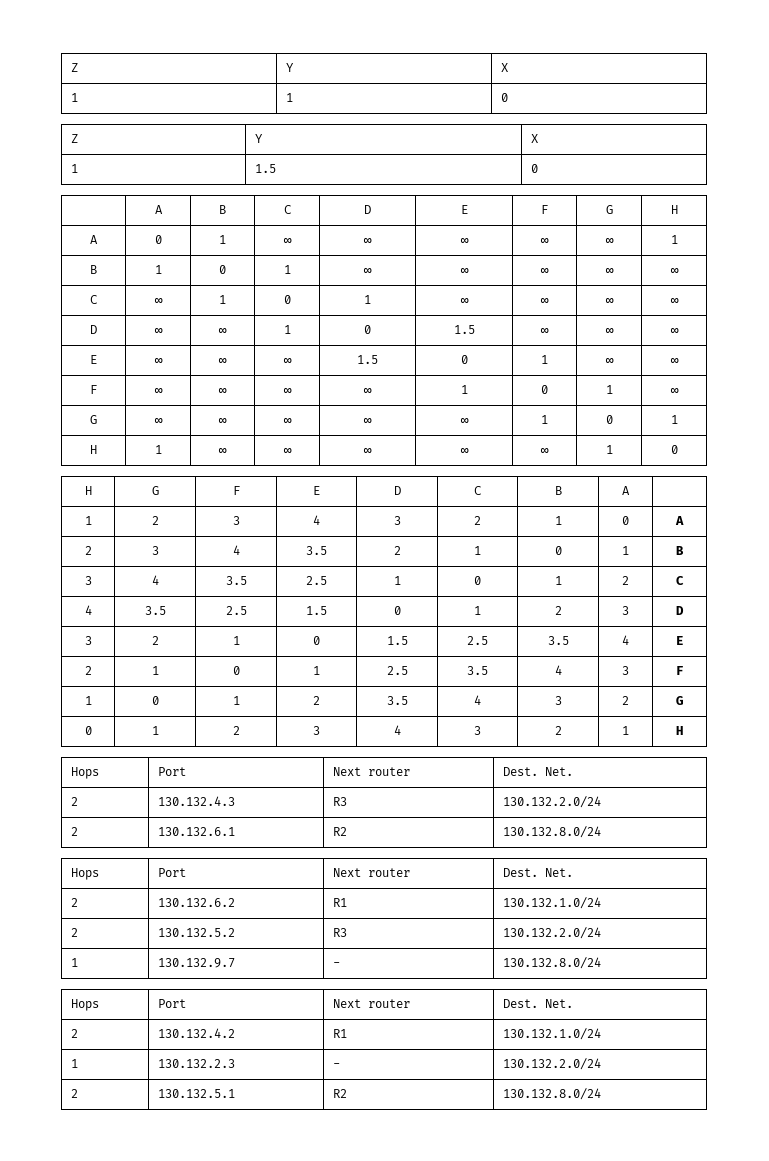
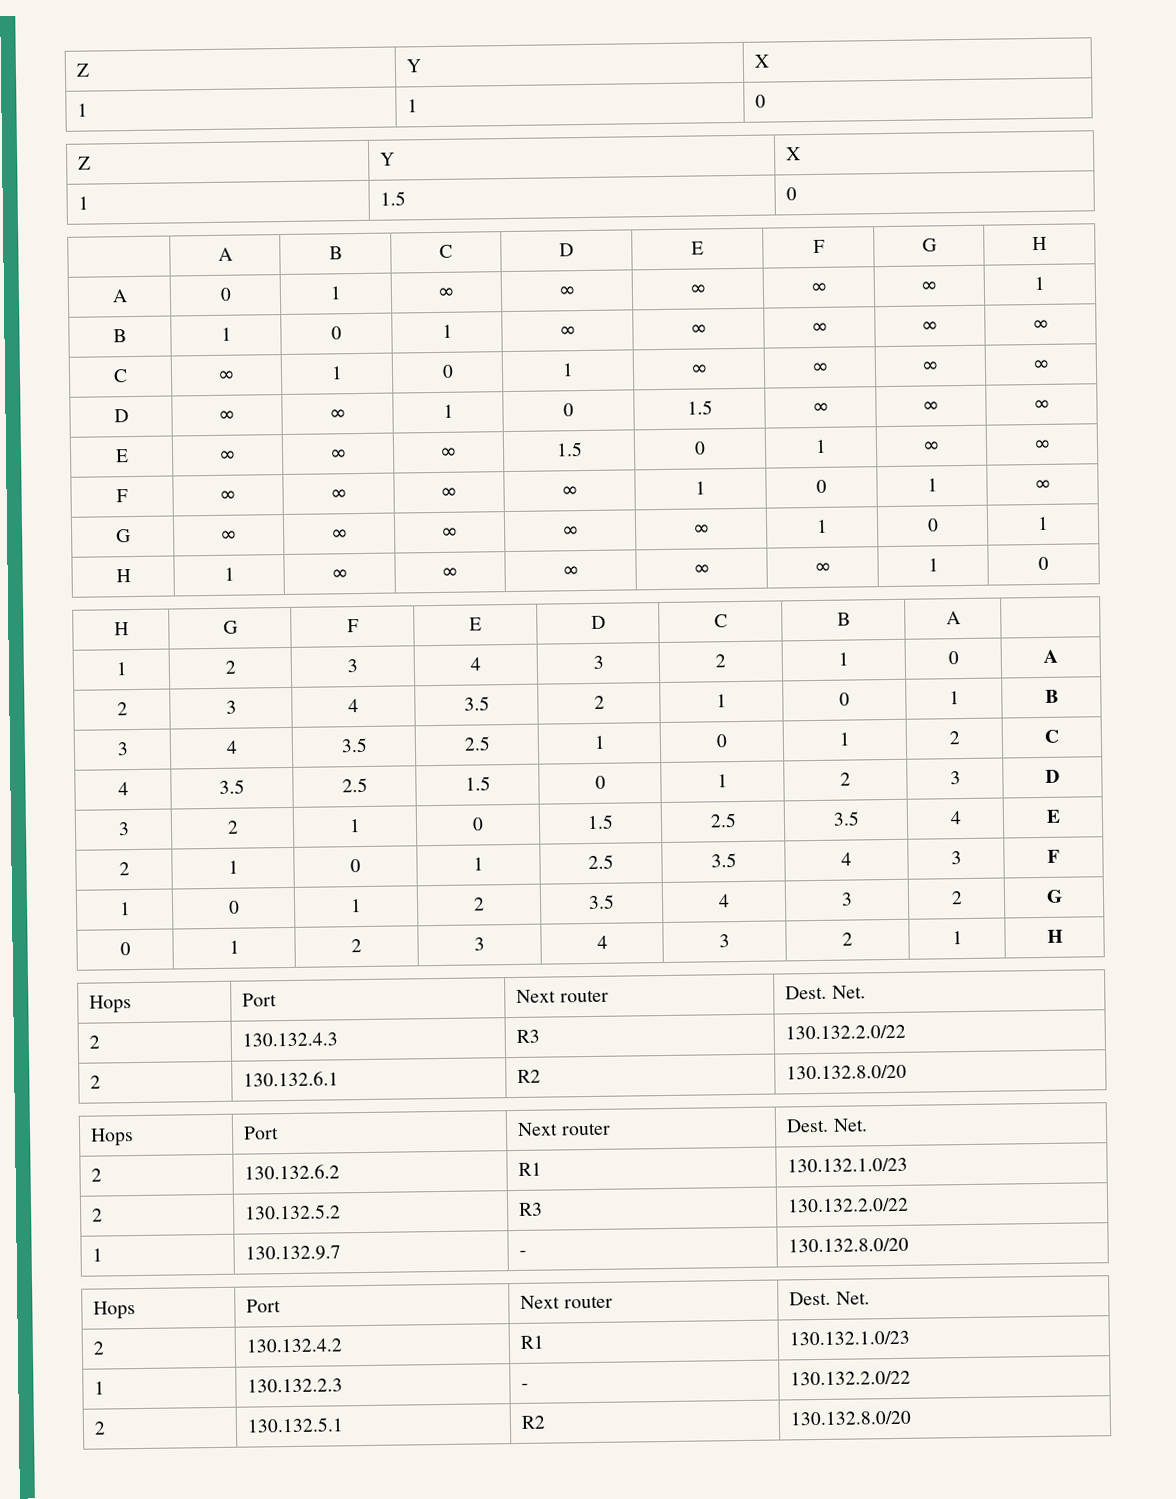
- 2 | 130.132.4.3 | R3 | 130.132.2.0/24
+ 2 | 130.132.4.3 | R3 | 130.132.2.0/22
- 2 | 130.132.6.1 | R2 | 130.132.8.0/24
+ 2 | 130.132.6.1 | R2 | 130.132.8.0/20
- 2 | 130.132.6.2 | R1 | 130.132.1.0/24
+ 2 | 130.132.6.2 | R1 | 130.132.1.0/23
- 2 | 130.132.5.2 | R3 | 130.132.2.0/24
+ 2 | 130.132.5.2 | R3 | 130.132.2.0/22
- 1 | 130.132.9.7 | - | 130.132.8.0/24
+ 1 | 130.132.9.7 | - | 130.132.8.0/20
- 2 | 130.132.4.2 | R1 | 130.132.1.0/24
+ 2 | 130.132.4.2 | R1 | 130.132.1.0/23
- 1 | 130.132.2.3 | - | 130.132.2.0/24
+ 1 | 130.132.2.3 | - | 130.132.2.0/22
- 2 | 130.132.5.1 | R2 | 130.132.8.0/24
+ 2 | 130.132.5.1 | R2 | 130.132.8.0/20

